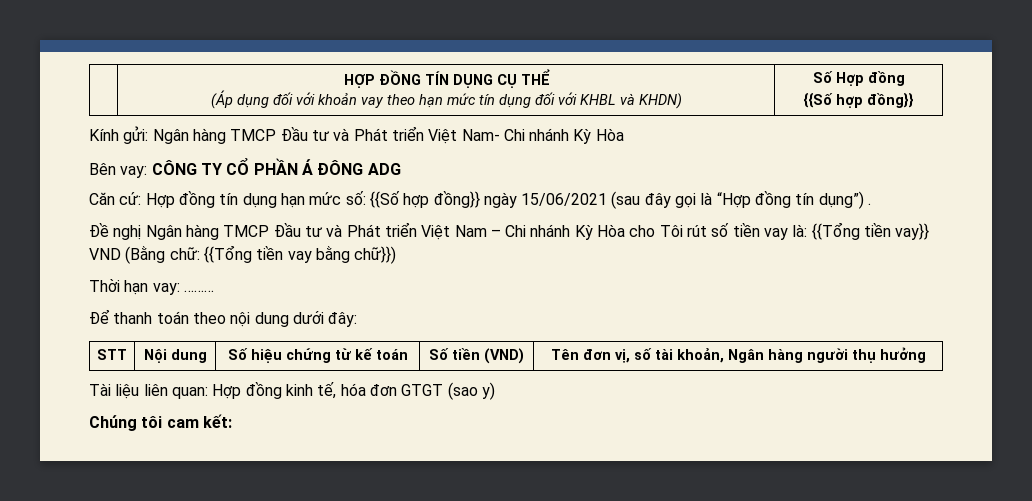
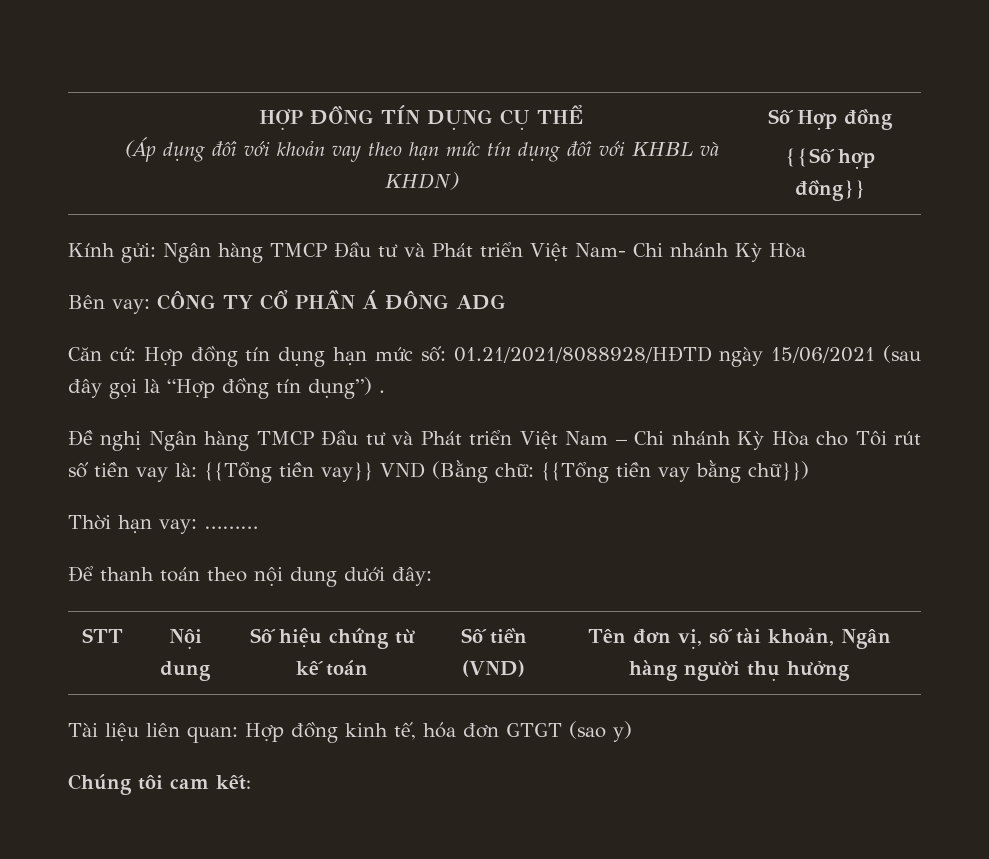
- Căn cứ: Hợp đồng tín dụng hạn mức số: {{Số hợp đồng}} ngày 15/06/2021 (sau đây gọi là “Hợp đồng tín dụng”) .
+ Căn cứ: Hợp đồng tín dụng hạn mức số: 01.21/2021/8088928/HĐTD ngày 15/06/2021 (sau đây gọi là “Hợp đồng tín dụng”) .

